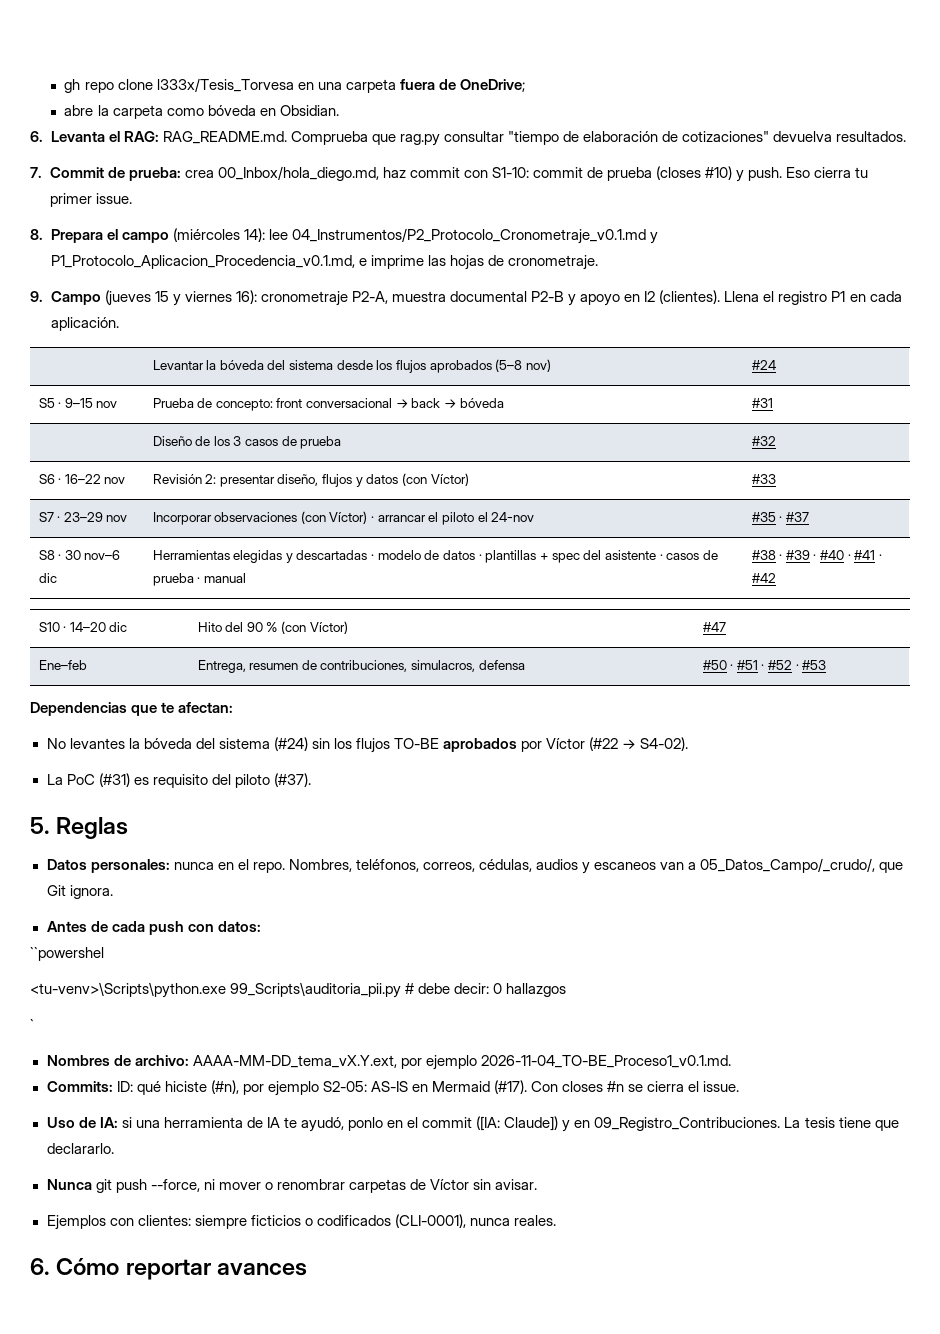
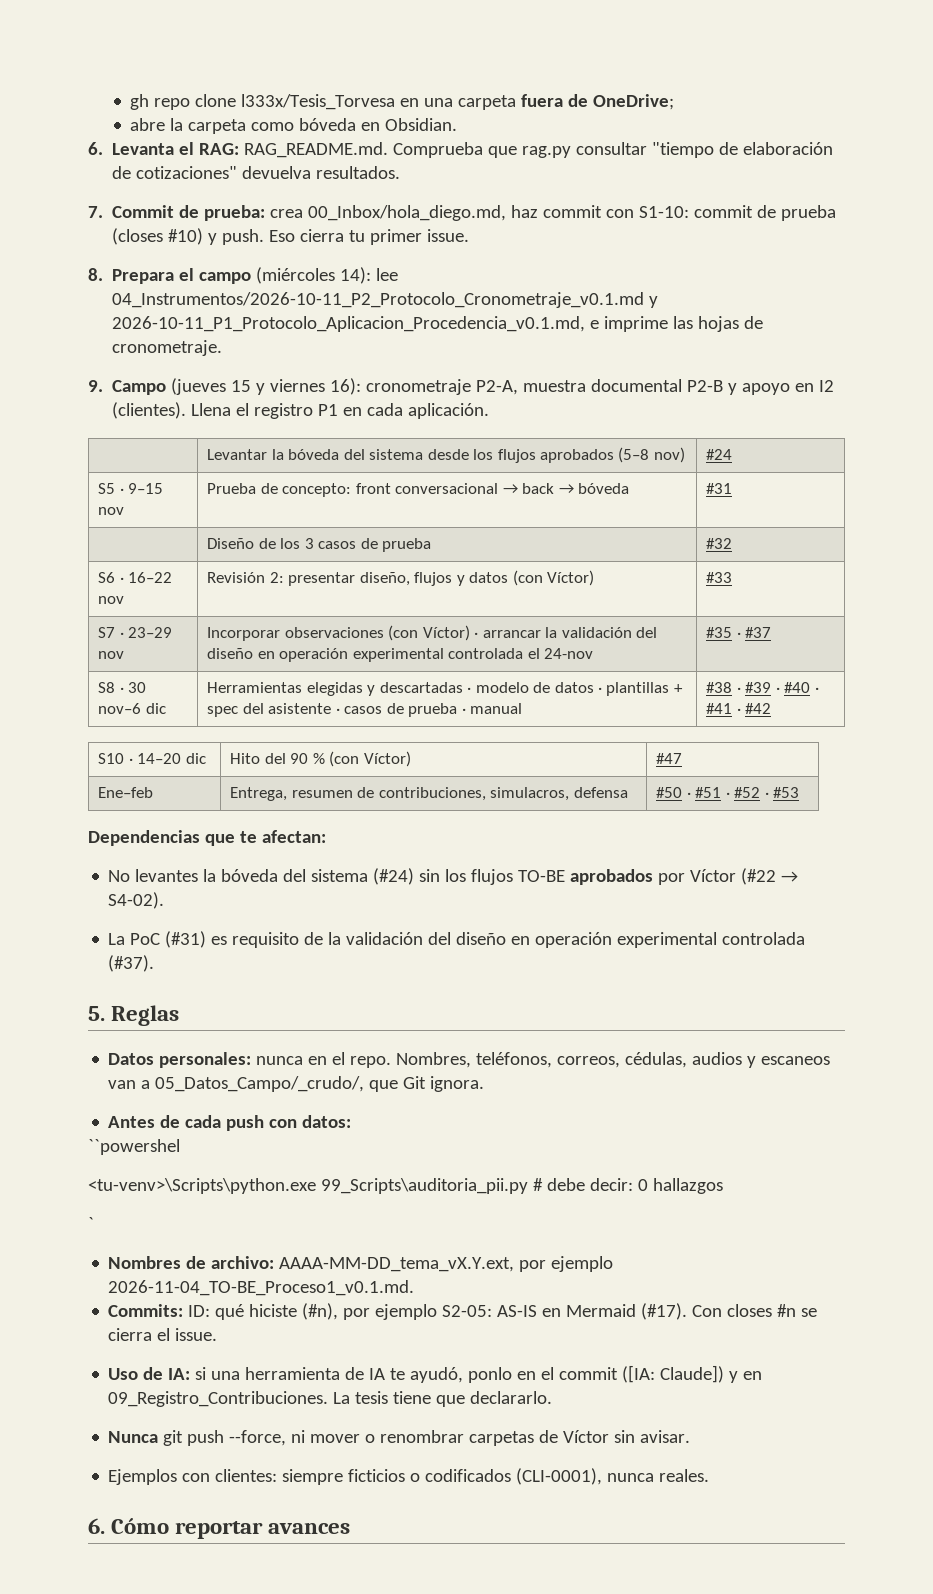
- 8. Prepara el campo (miércoles 14): lee 04_Instrumentos/P2_Protocolo_Cronometraje_v0.1.md y P1_Protocolo_Aplicacion_Procedencia_v0.1.md, e imprime las hojas de cronometraje.
+ 8. Prepara el campo (miércoles 14): lee 04_Instrumentos/2026-10-11_P2_Protocolo_Cronometraje_v0.1.md y 2026-10-11_P1_Protocolo_Aplicacion_Procedencia_v0.1.md, e imprime las hojas de cronometraje.
- S7 · 23–29 nov | Incorporar observaciones (con Víctor) · arrancar el piloto el 24-nov | #35 · #37
+ S7 · 23–29 nov | Incorporar observaciones (con Víctor) · arrancar la validación del diseño en operación experimental controlada el 24-nov | #35 · #37
- La PoC (#31) es requisito del piloto (#37).
+ La PoC (#31) es requisito de la validación del diseño en operación experimental controlada (#37).

